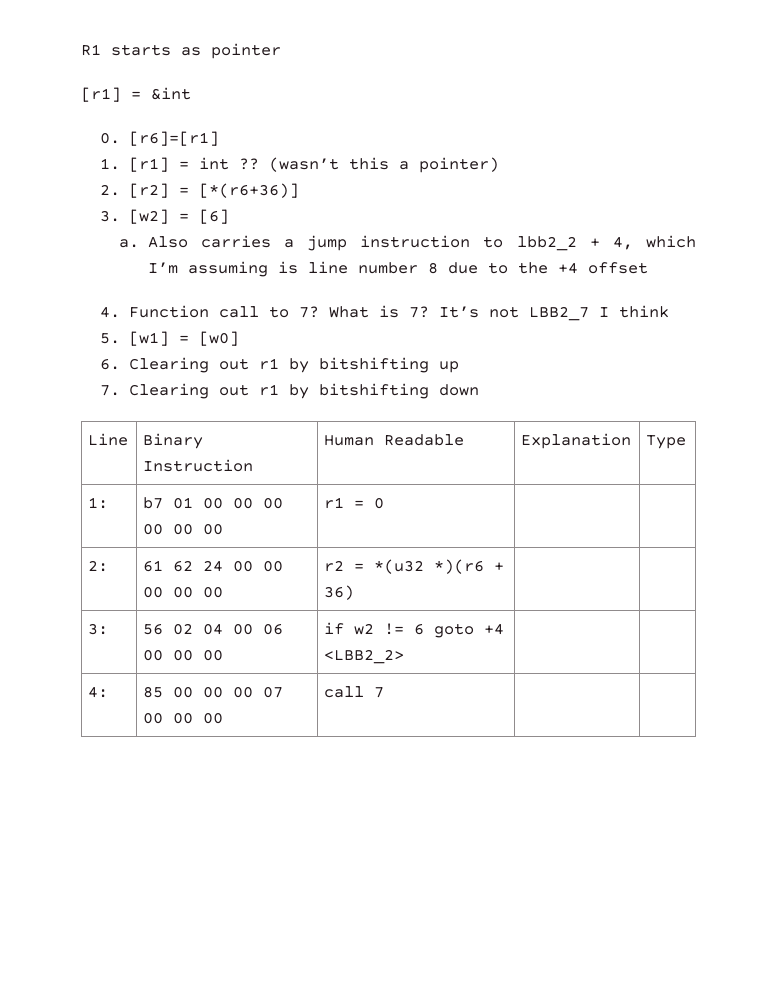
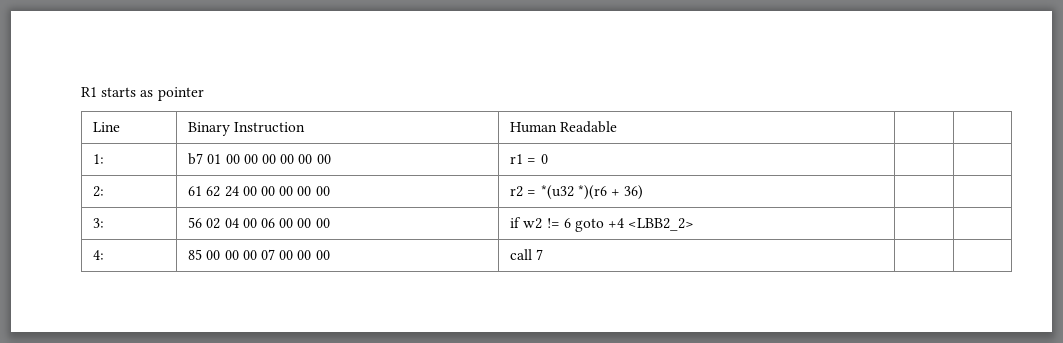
- [r1] = &int
- 0. [r6]=[r1]
- 1. [r1] = int ?? (wasn’t this a pointer)
- 2. [r2] = [*(r6+36)]
- 3. [w2] = [6]
- a. Also carries a jump instruction to lbb2_2 + 4, which I’m assuming is line number 8 due to the +4 offset
- 4. Function call to 7? What is 7? It’s not LBB2_7 I think
- 5. [w1] = [w0]
- 6. Clearing out r1 by bitshifting up
- 7. Clearing out r1 by bitshifting down
- Line | Binary Instruction | Human Readable | Explanation | Type
+ Line | Binary Instruction | Human Readable | |

